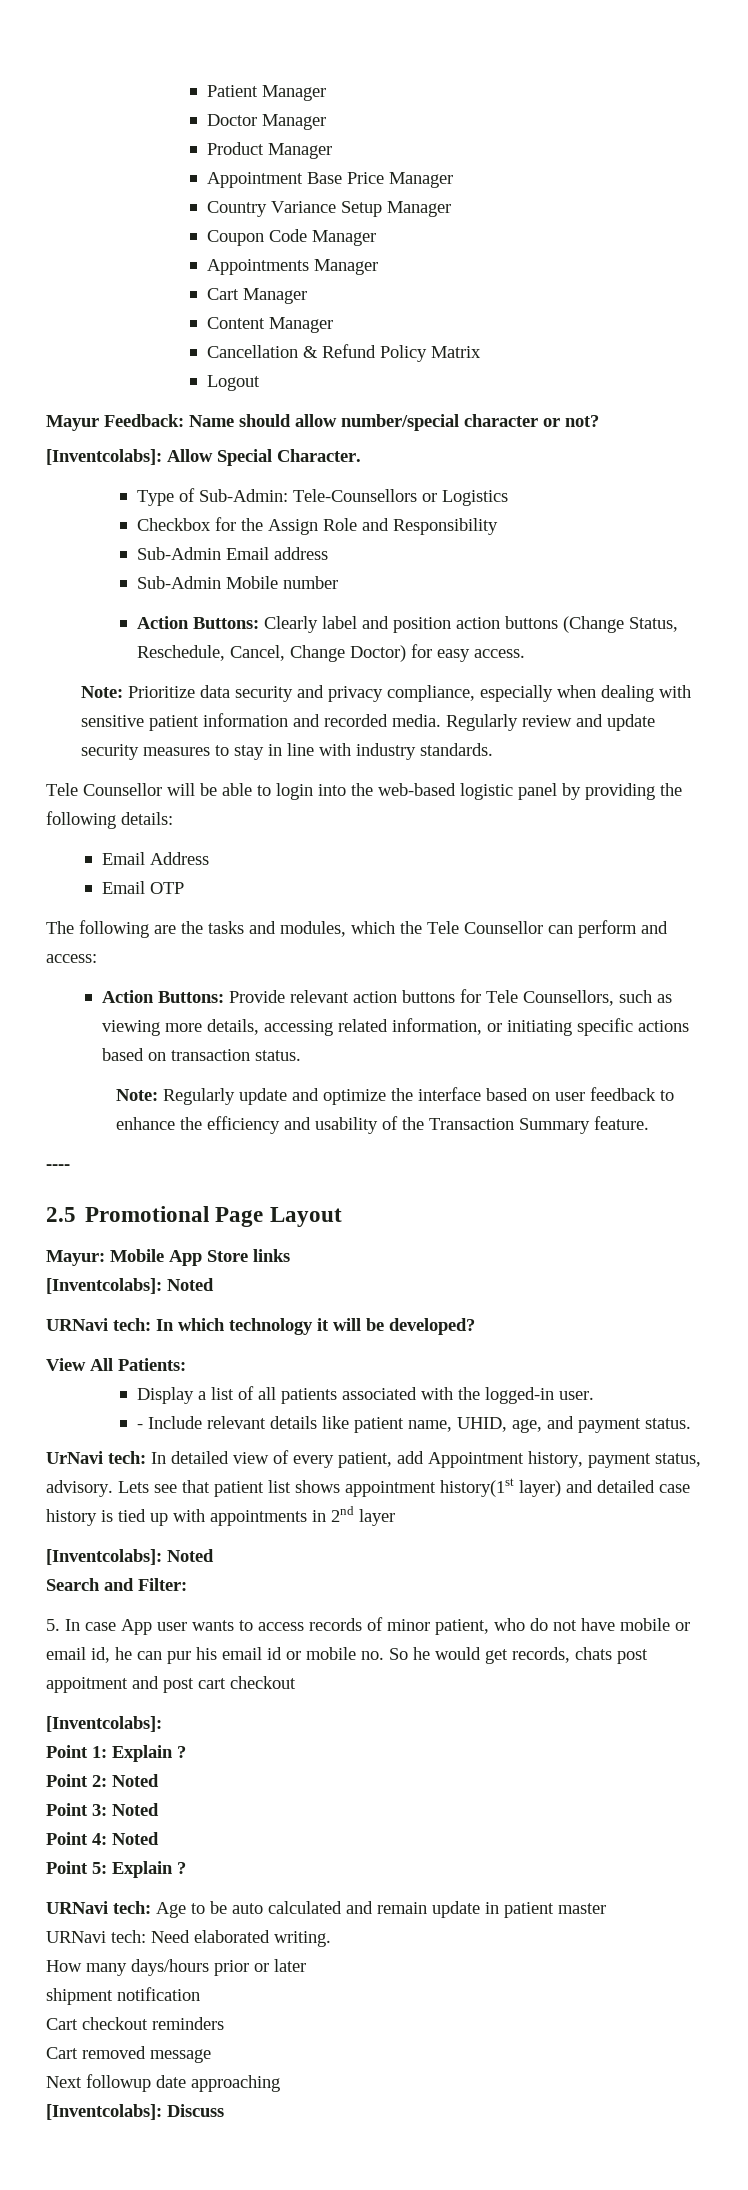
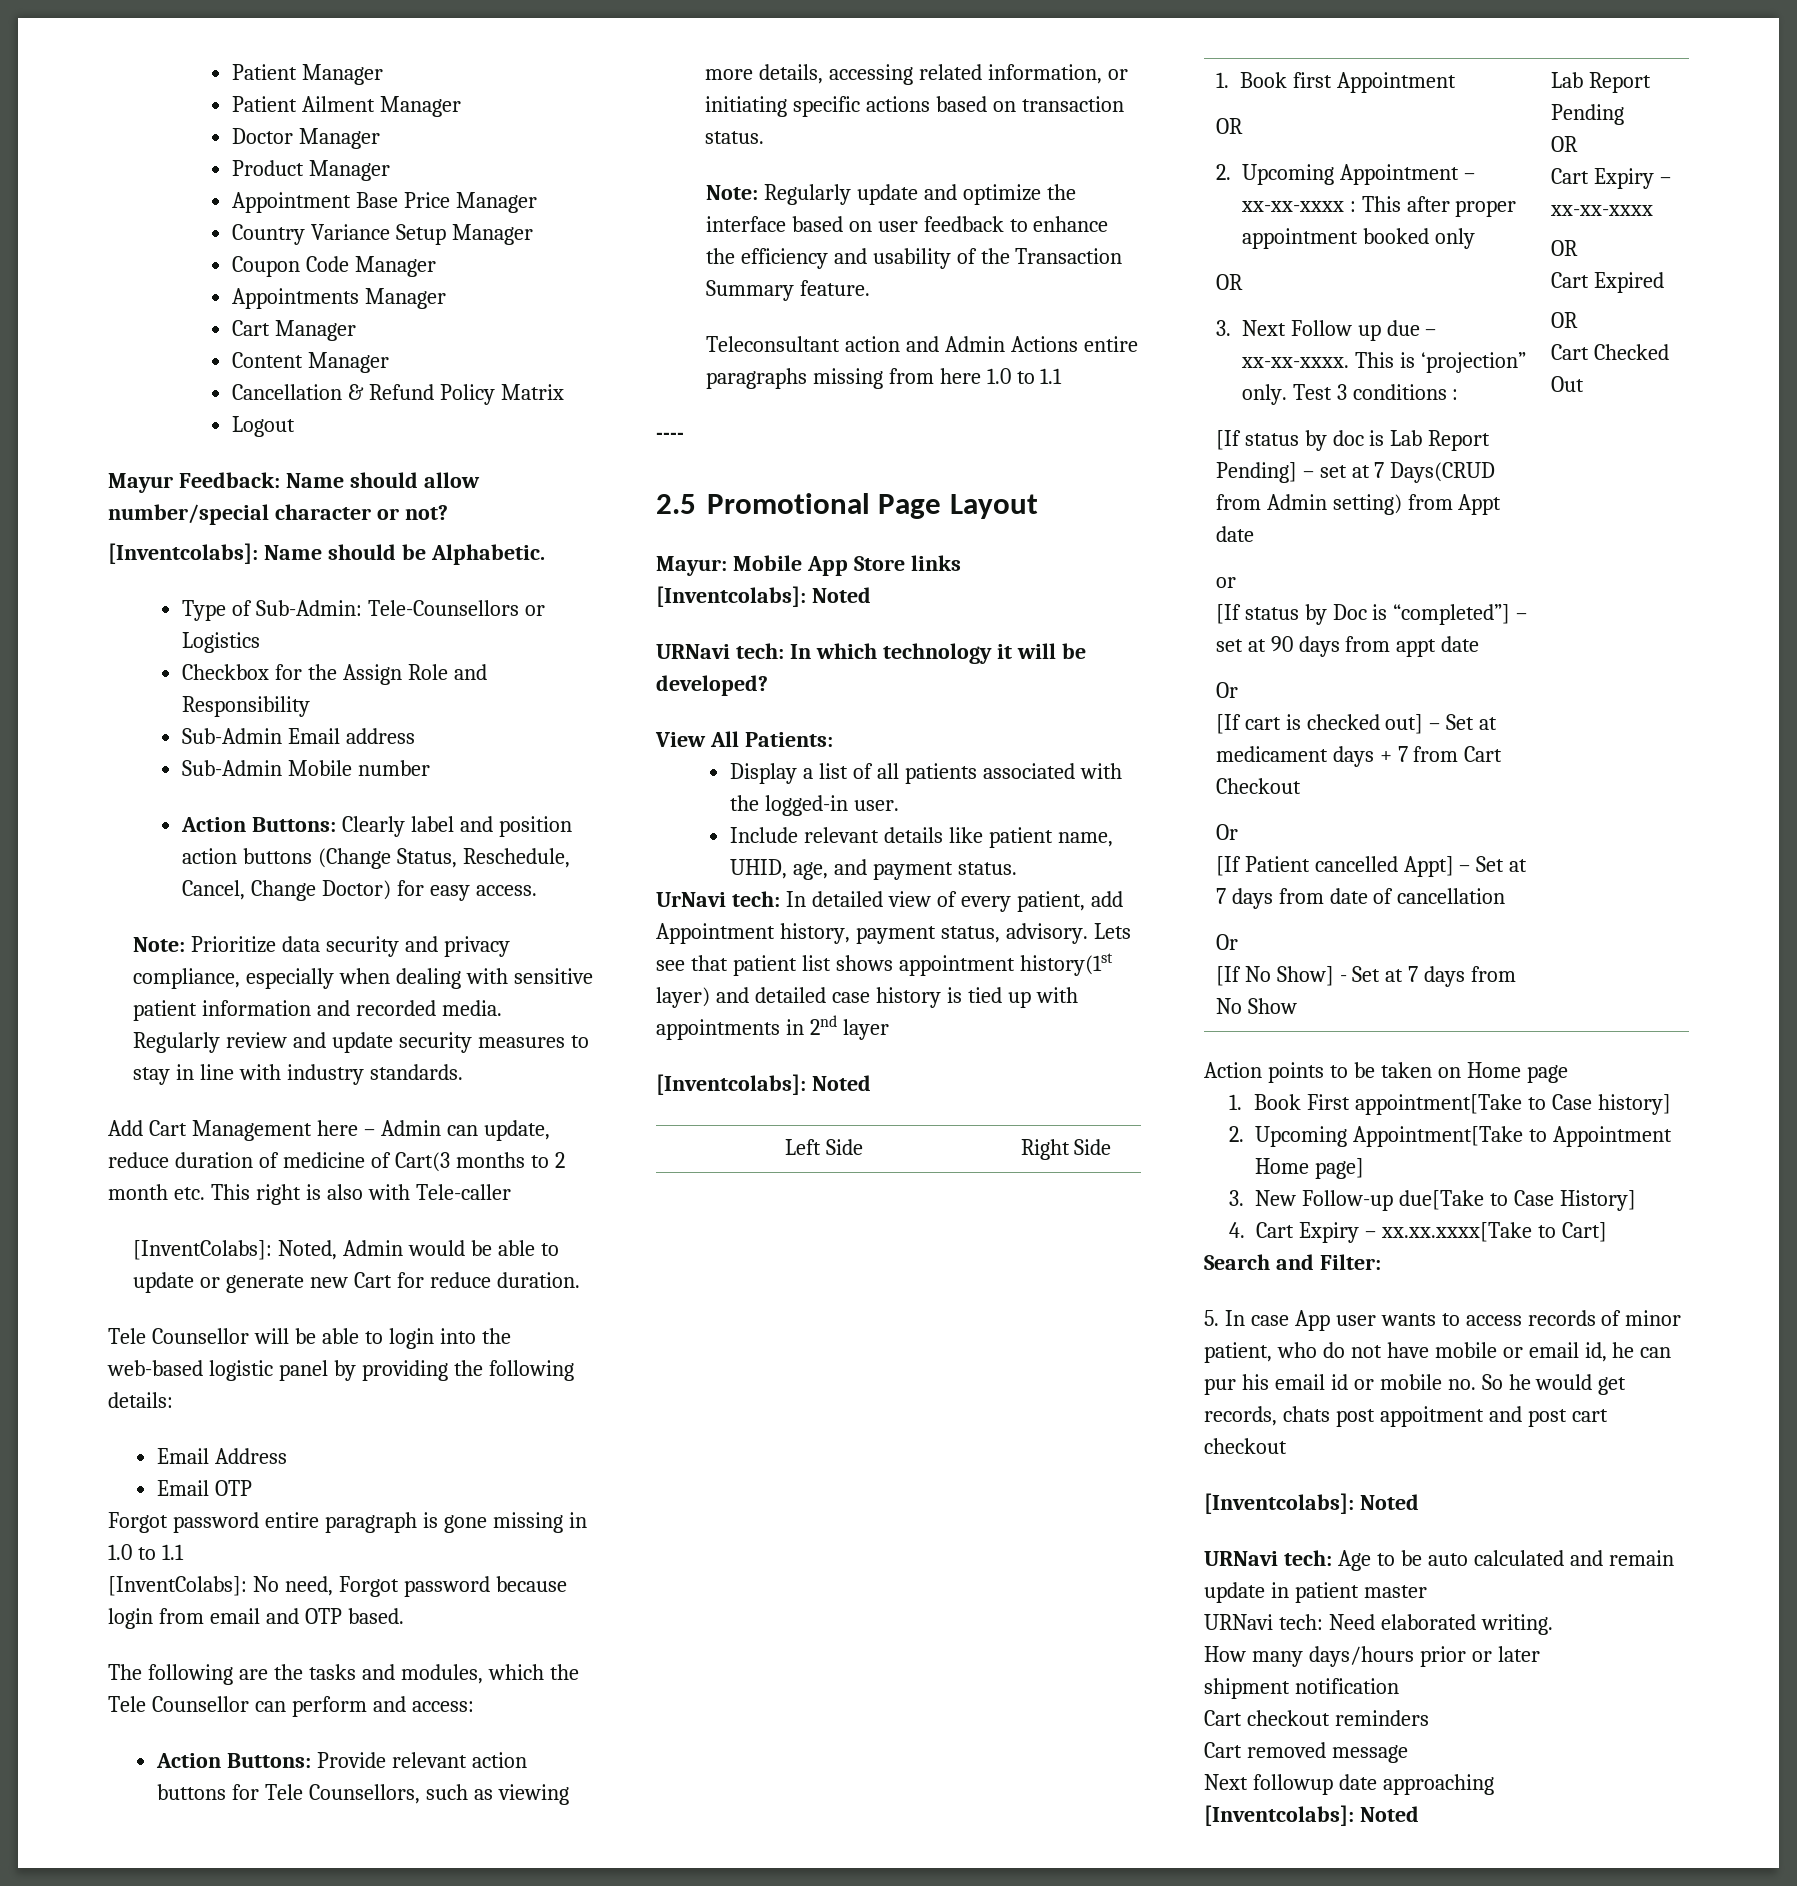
+ Patient Ailment Manager
- [Inventcolabs]: Allow Special Character.
+ [Inventcolabs]: Name should be Alphabetic.
+ Add Cart Management here – Admin can update, reduce duration of medicine of Cart(3 months to 2 month etc. This right is also with Tele-caller
+ [InventColabs]: Noted, Admin would be able to update or generate new Cart for reduce duration.
+ Forgot password entire paragraph is gone missing in 1.0 to 1.1
+ [InventColabs]: No need, Forgot password because login from email and OTP based.
+ Teleconsultant action and Admin Actions entire paragraphs missing from here 1.0 to 1.1
- - Include relevant details like patient name, UHID, age, and payment status.
+ Include relevant details like patient name, UHID, age, and payment status.
+ Left Side | Right Side
+ 1. Book first Appointment
+ OR
+ 2. Upcoming Appointment – xx-xx-xxxx : This after proper appointment booked only
+ OR
+ 3. Next Follow up due – xx-xx-xxxx. This is ‘projection” only. Test 3 conditions :
+ [If status by doc is Lab Report Pending] – set at 7 Days(CRUD from Admin setting) from Appt date
+ or
+ [If status by Doc is “completed”] – set at 90 days from appt date
+ Or
+ [If cart is checked out] – Set at medicament days + 7 from Cart Checkout
+ Or
+ [If Patient cancelled Appt] – Set at 7 days from date of cancellation
+ Or
+ [If No Show] - Set at 7 days from No Show | Lab Report Pending
+ OR
+ Cart Expiry – xx-xx-xxxx
+ OR
+ Cart Expired
+ OR
+ Cart Checked Out
+ Action points to be taken on Home page
+ 1. Book First appointment[Take to Case history]
+ 2. Upcoming Appointment[Take to Appointment Home page]
+ 3. New Follow-up due[Take to Case History]
+ 4. Cart Expiry – xx.xx.xxxx[Take to Cart]
  5. In case App user wants to access records of minor patient, who do not have mobile or email id, he can pur his email id or mobile no. So he would get records, chats post appoitment and post cart checkout
- [Inventcolabs]:
- Point 1: Explain ?
- Point 2: Noted
- Point 3: Noted
- Point 4: Noted
- Point 5: Explain ?
+ [Inventcolabs]: Noted
  Next followup date approaching
- [Inventcolabs]: Discuss
+ [Inventcolabs]: Noted

